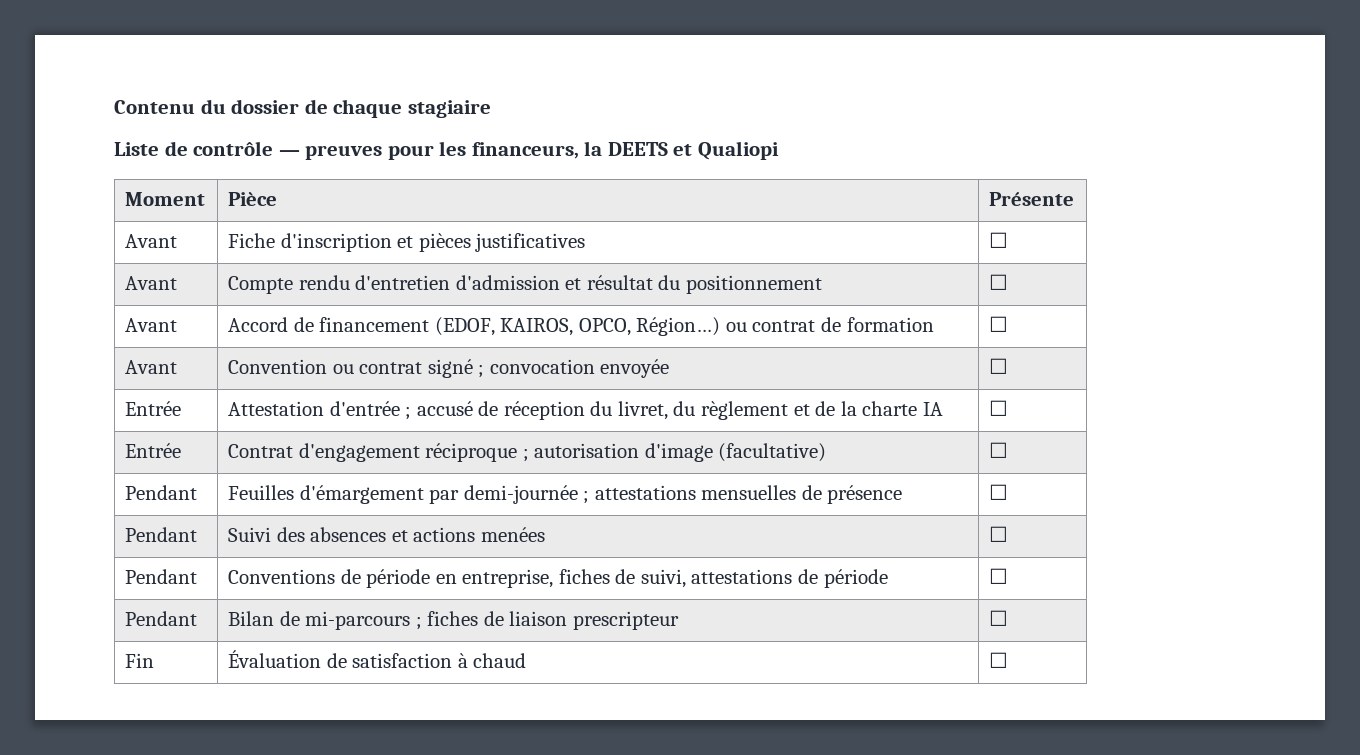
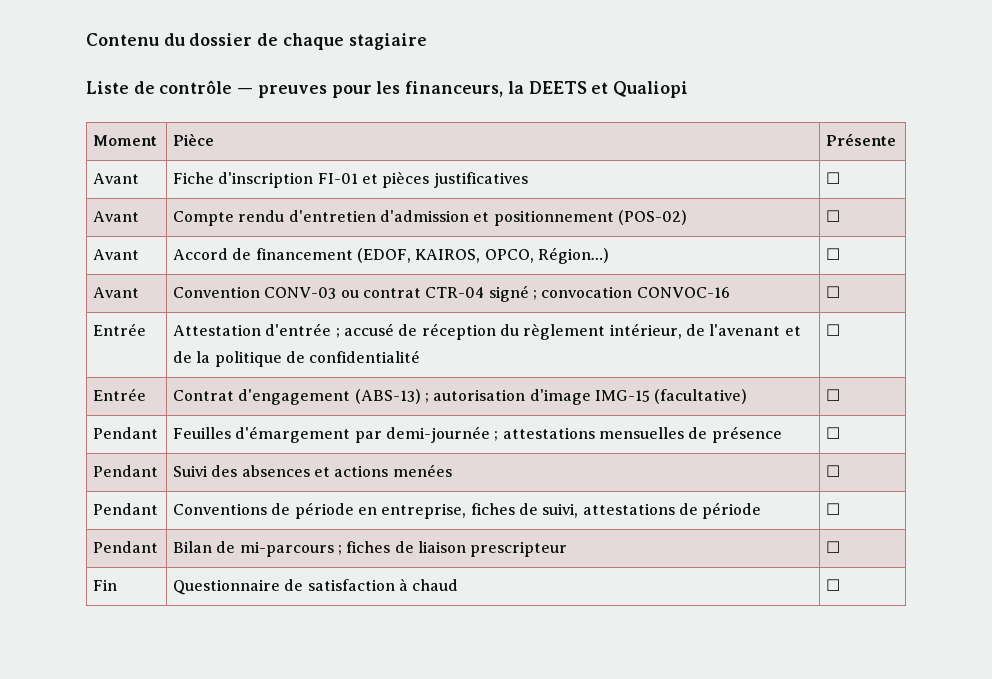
- Avant | Fiche d'inscription et pièces justificatives | ☐
+ Avant | Fiche d'inscription FI-01 et pièces justificatives | ☐
- Avant | Compte rendu d'entretien d'admission et résultat du positionnement | ☐
+ Avant | Compte rendu d'entretien d'admission et positionnement (POS-02) | ☐
- Avant | Accord de financement (EDOF, KAIROS, OPCO, Région…) ou contrat de formation | ☐
+ Avant | Accord de financement (EDOF, KAIROS, OPCO, Région…) | ☐
- Avant | Convention ou contrat signé ; convocation envoyée | ☐
+ Avant | Convention CONV-03 ou contrat CTR-04 signé ; convocation CONVOC-16 | ☐
- Entrée | Attestation d'entrée ; accusé de réception du livret, du règlement et de la charte IA | ☐
+ Entrée | Attestation d'entrée ; accusé de réception du règlement intérieur, de l'avenant et de la politique de confidentialité | ☐
- Entrée | Contrat d'engagement réciproque ; autorisation d'image (facultative) | ☐
+ Entrée | Contrat d'engagement (ABS-13) ; autorisation d'image IMG-15 (facultative) | ☐
- Fin | Évaluation de satisfaction à chaud | ☐
+ Fin | Questionnaire de satisfaction à chaud | ☐

